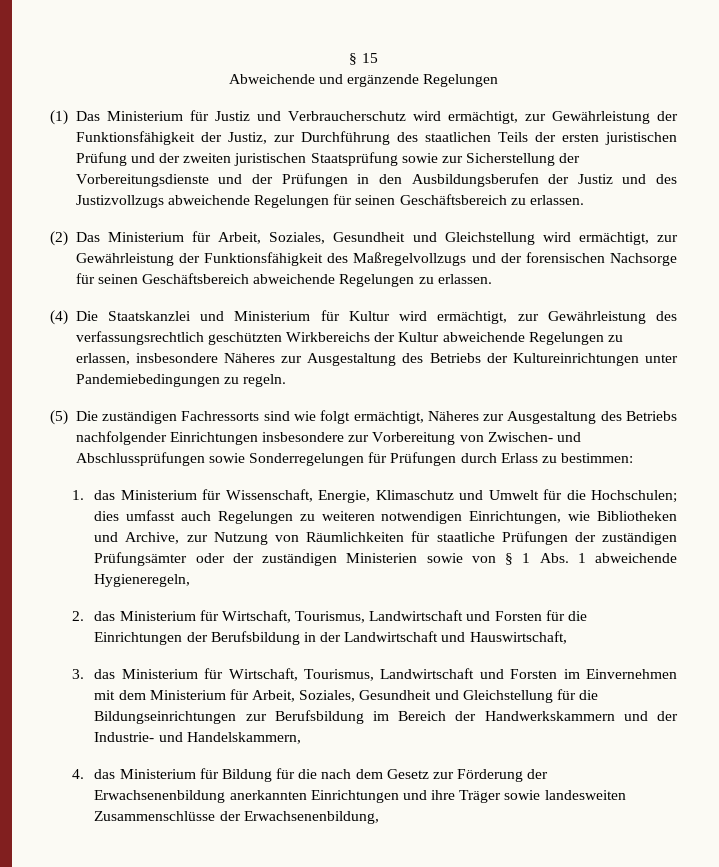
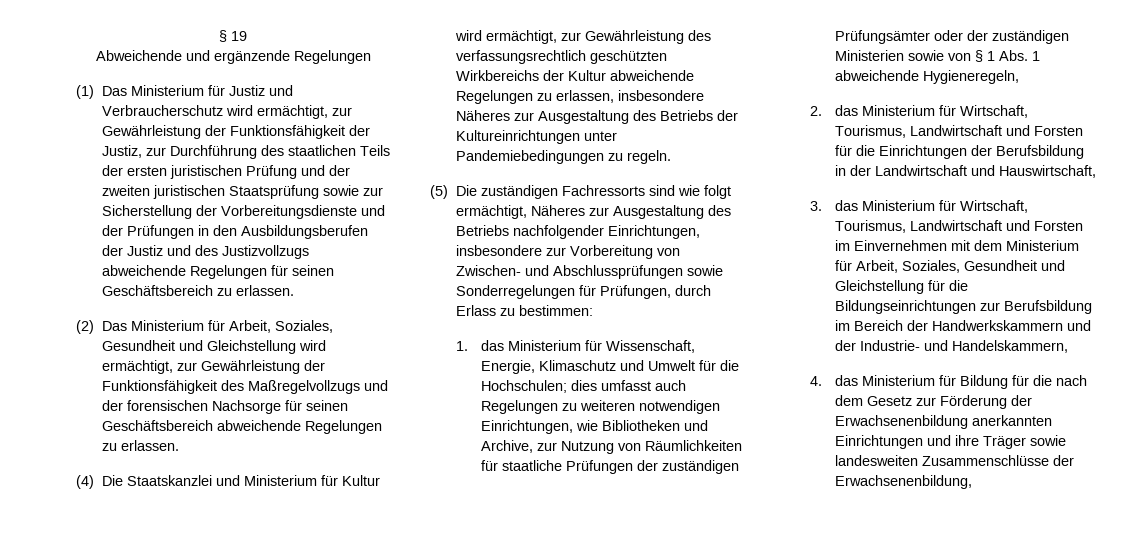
- § 15
+ § 19
- (5) Die zuständigen Fachressorts sind wie folgt ermächtigt, Näheres zur Ausgestaltung des Betriebs nachfolgender Einrichtungen insbesondere zur Vorbereitung von Zwischen- und Abschlussprüfungen sowie Sonderregelungen für Prüfungen durch Erlass zu bestimmen:
+ (5) Die zuständigen Fachressorts sind wie folgt ermächtigt, Näheres zur Ausgestaltung des Betriebs nachfolgender Einrichtungen, insbesondere zur Vorbereitung von Zwischen- und Abschlussprüfungen sowie Sonderregelungen für Prüfungen, durch Erlass zu bestimmen:

